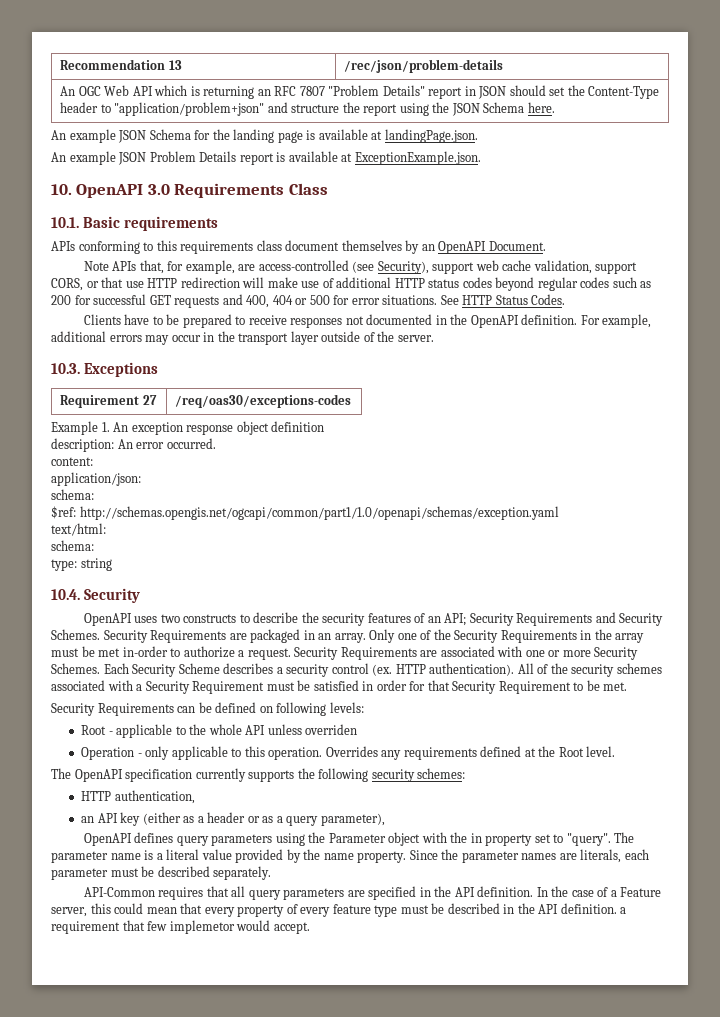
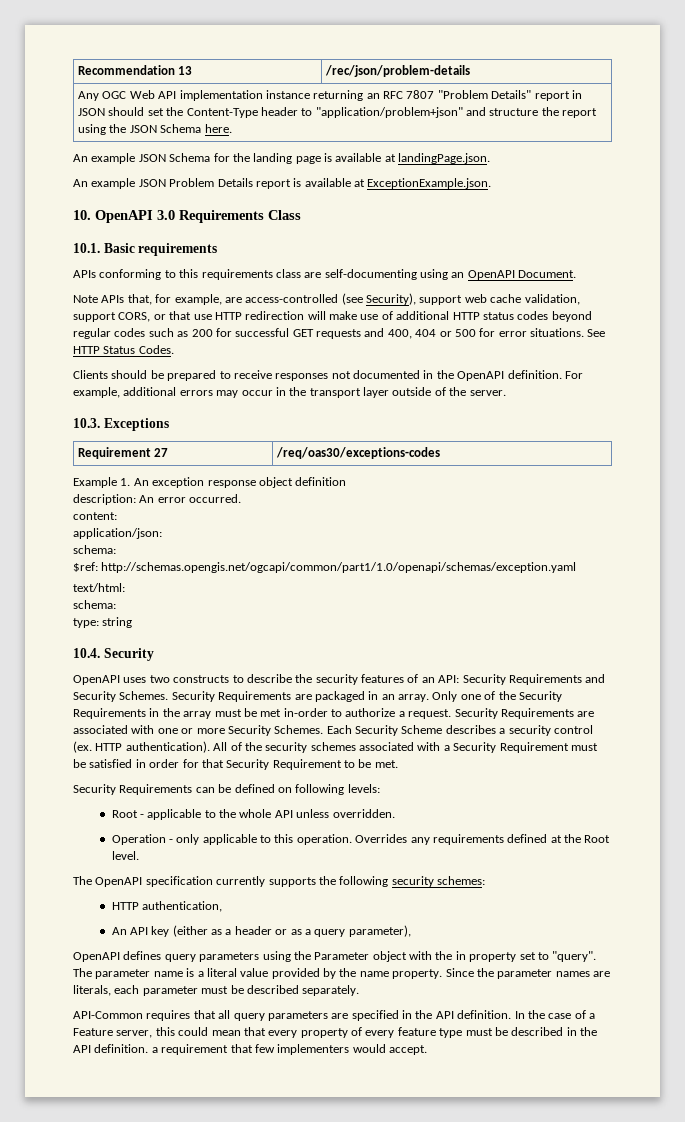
- An OGC Web API which is returning an RFC 7807 "Problem Details" report in JSON should set the Content-Type header to "application/problem+json" and structure the report using the JSON Schema here.
+ Any OGC Web API implementation instance returning an RFC 7807 "Problem Details" report in JSON should set the Content-Type header to "application/problem+json" and structure the report using the JSON Schema here.
- APIs conforming to this requirements class document themselves by an OpenAPI Document.
+ APIs conforming to this requirements class are self-documenting using an OpenAPI Document.
- Clients have to be prepared to receive responses not documented in the OpenAPI definition.
+ Clients should be prepared to receive responses not documented in the OpenAPI definition.
- OpenAPI uses two constructs to describe the security features of an API; Security Requirements and Security Schemes.
+ OpenAPI uses two constructs to describe the security features of an API: Security Requirements and Security Schemes.
- Root - applicable to the whole API unless overriden
+ Root - applicable to the whole API unless overridden.
- an API key (either as a header or as a query parameter),
+ An API key (either as a header or as a query parameter),
- In the case of a Feature server, this could mean that every property of every feature type must be described in the API definition. a requirement that few implemetor would accept.
+ In the case of a Feature server, this could mean that every property of every feature type must be described in the API definition. a requirement that few implementers would accept.

